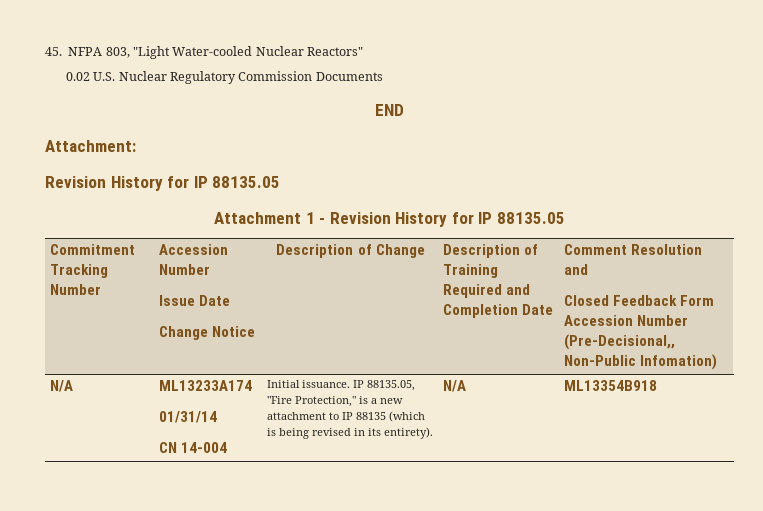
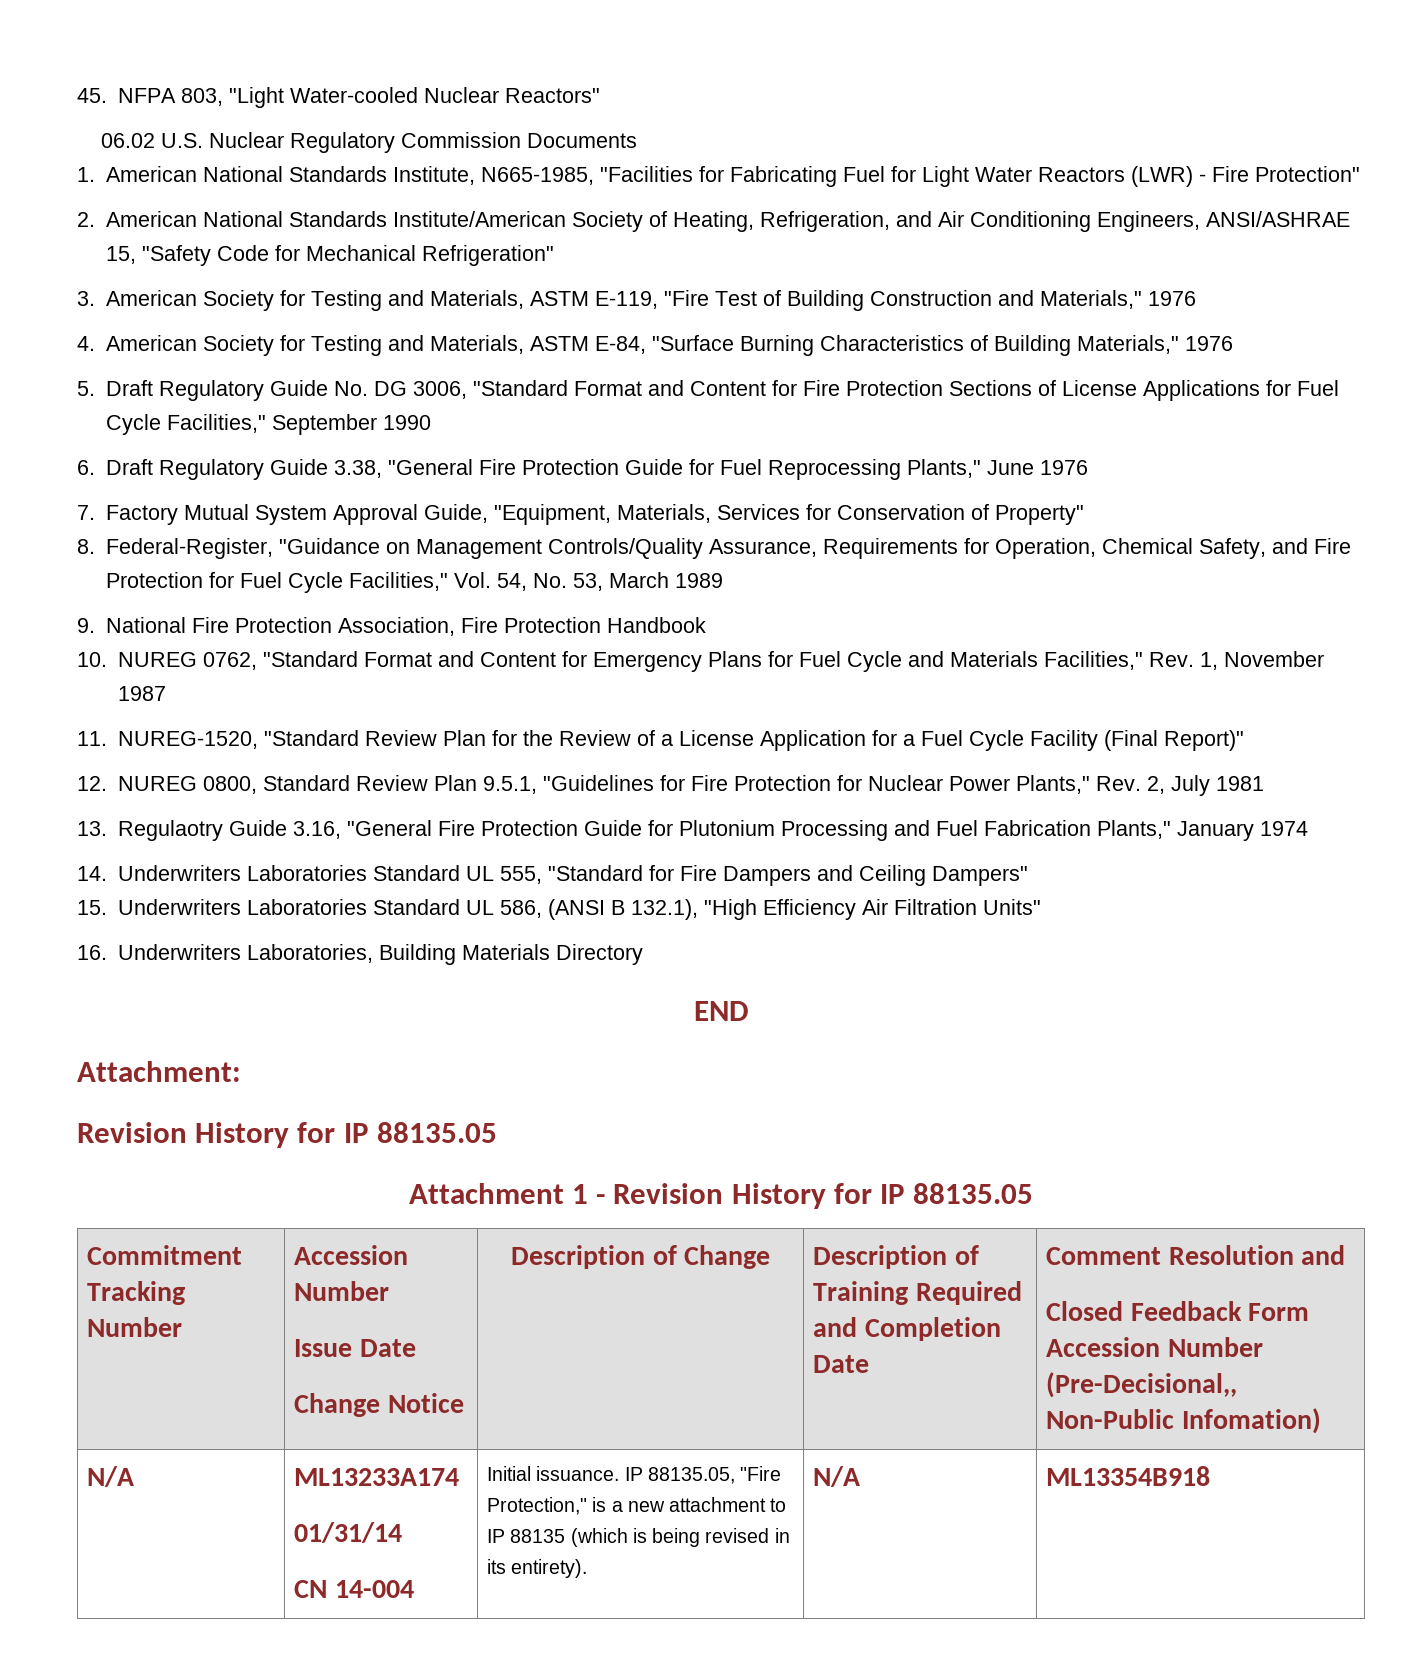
- 0.02 U.S. Nuclear Regulatory Commission Documents
+ 06.02 U.S. Nuclear Regulatory Commission Documents
+ 1. American National Standards Institute, N665-1985, "Facilities for Fabricating Fuel for Light Water Reactors (LWR) - Fire Protection"
+ 2. American National Standards Institute/American Society of Heating, Refrigeration, and Air Conditioning Engineers, ANSI/ASHRAE 15, "Safety Code for Mechanical Refrigeration"
+ 3. American Society for Testing and Materials, ASTM E-119, "Fire Test of Building Construction and Materials," 1976
+ 4. American Society for Testing and Materials, ASTM E-84, "Surface Burning Characteristics of Building Materials," 1976
+ 5. Draft Regulatory Guide No. DG 3006, "Standard Format and Content for Fire Protection Sections of License Applications for Fuel Cycle Facilities," September 1990
+ 6. Draft Regulatory Guide 3.38, "General Fire Protection Guide for Fuel Reprocessing Plants," June 1976
+ 7. Factory Mutual System Approval Guide, "Equipment, Materials, Services for Conservation of Property"
+ 8. Federal-Register, "Guidance on Management Controls/Quality Assurance, Requirements for Operation, Chemical Safety, and Fire Protection for Fuel Cycle Facilities," Vol. 54, No. 53, March 1989
+ 9. National Fire Protection Association, Fire Protection Handbook
+ 10. NUREG 0762, "Standard Format and Content for Emergency Plans for Fuel Cycle and Materials Facilities," Rev. 1, November 1987
+ 11. NUREG-1520, "Standard Review Plan for the Review of a License Application for a Fuel Cycle Facility (Final Report)"
+ 12. NUREG 0800, Standard Review Plan 9.5.1, "Guidelines for Fire Protection for Nuclear Power Plants," Rev. 2, July 1981
+ 13. Regulaotry Guide 3.16, "General Fire Protection Guide for Plutonium Processing and Fuel Fabrication Plants," January 1974
+ 14. Underwriters Laboratories Standard UL 555, "Standard for Fire Dampers and Ceiling Dampers"
+ 15. Underwriters Laboratories Standard UL 586, (ANSI B 132.1), "High Efficiency Air Filtration Units"
+ 16. Underwriters Laboratories, Building Materials Directory

